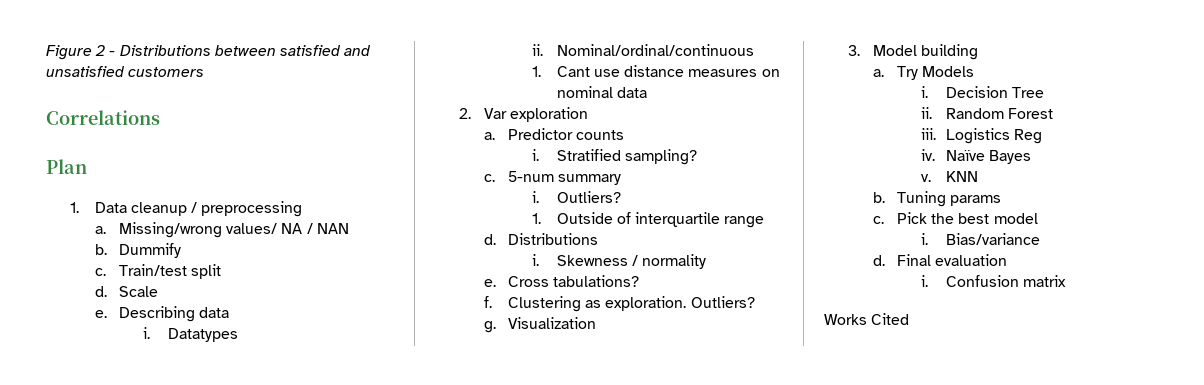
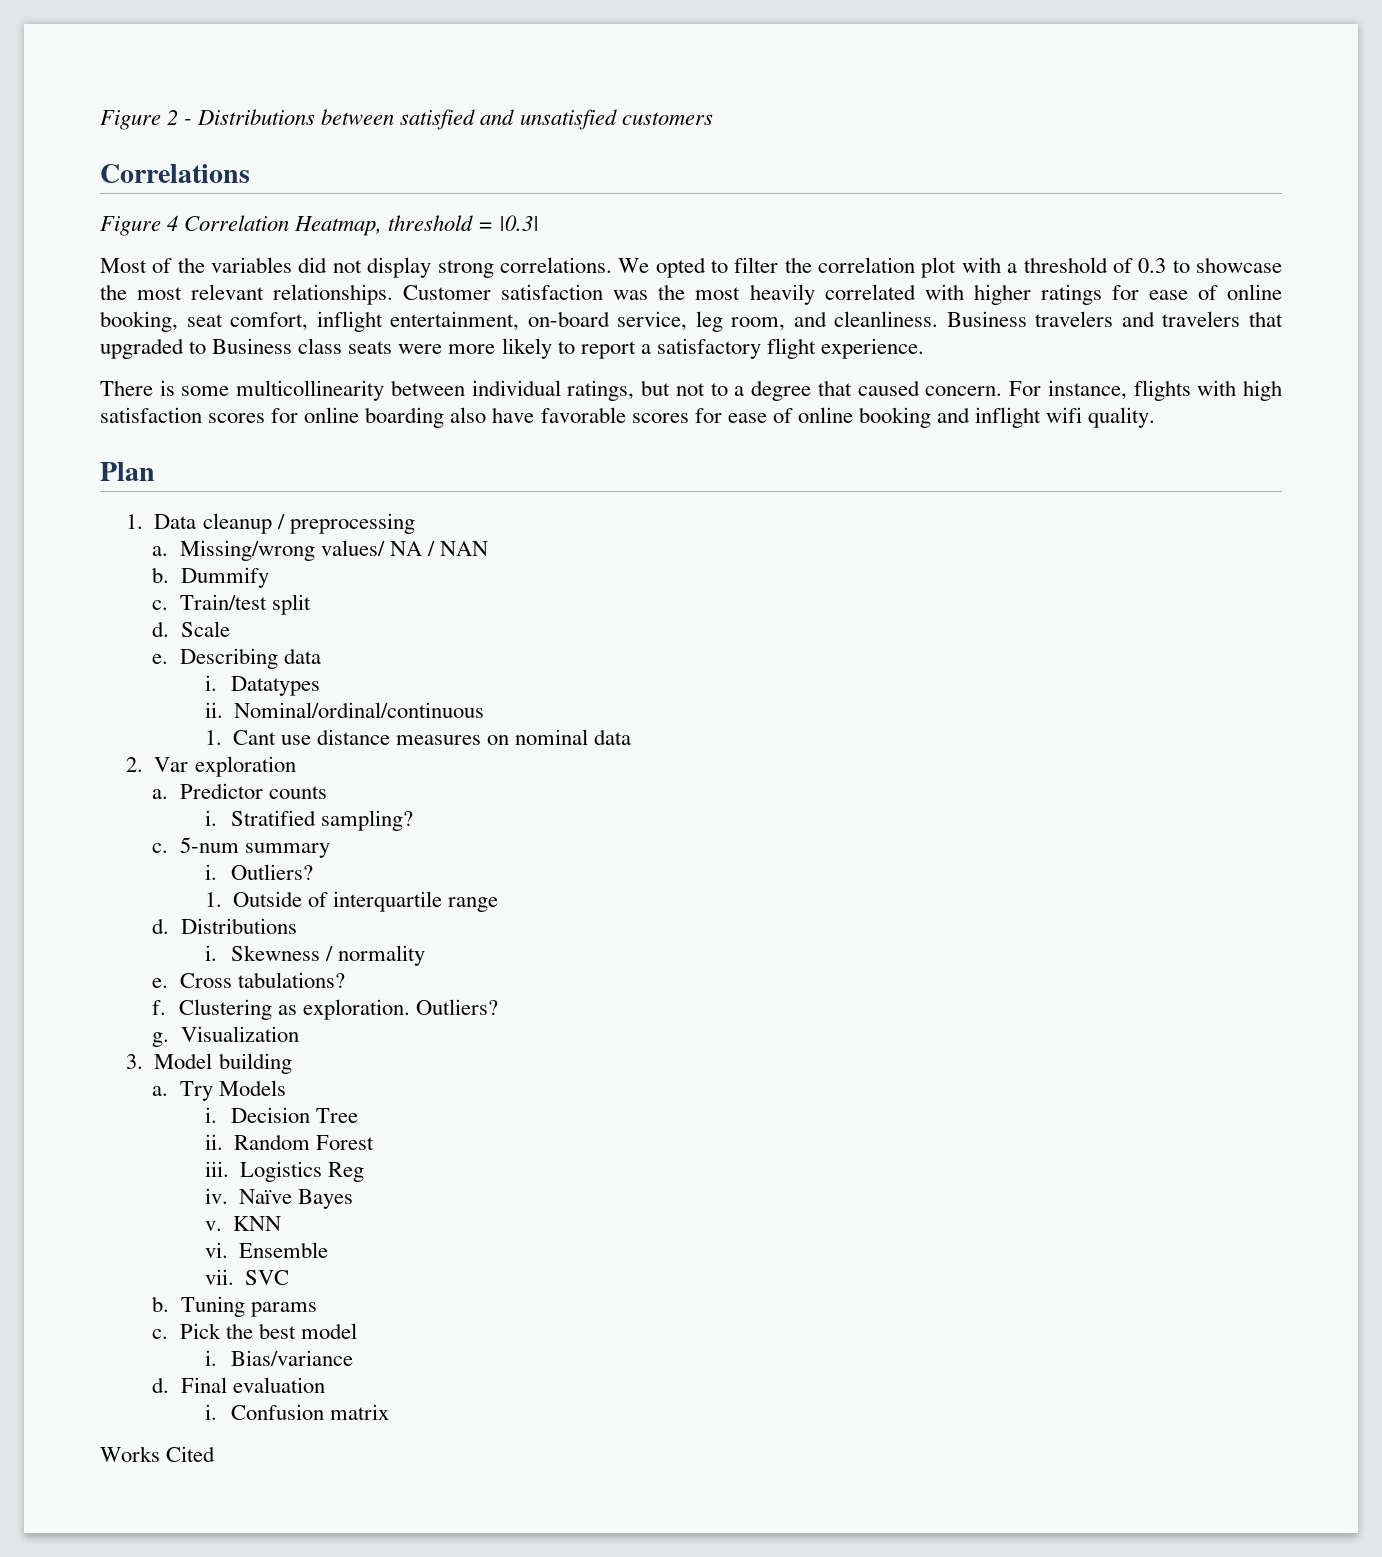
+ Figure 4 Correlation Heatmap, threshold = |0.3|
+ Most of the variables did not display strong correlations. We opted to filter the correlation plot with a threshold of 0.3 to showcase the most relevant relationships. Customer satisfaction was the most heavily correlated with higher ratings for ease of online booking, seat comfort, inflight entertainment, on-board service, leg room, and cleanliness. Business travelers and travelers that upgraded to Business class seats were more likely to report a satisfactory flight experience.
+ There is some multicollinearity between individual ratings, but not to a degree that caused concern. For instance, flights with high satisfaction scores for online boarding also have favorable scores for ease of online booking and inflight wifi quality.
+ vi. Ensemble
+ vii. SVC

